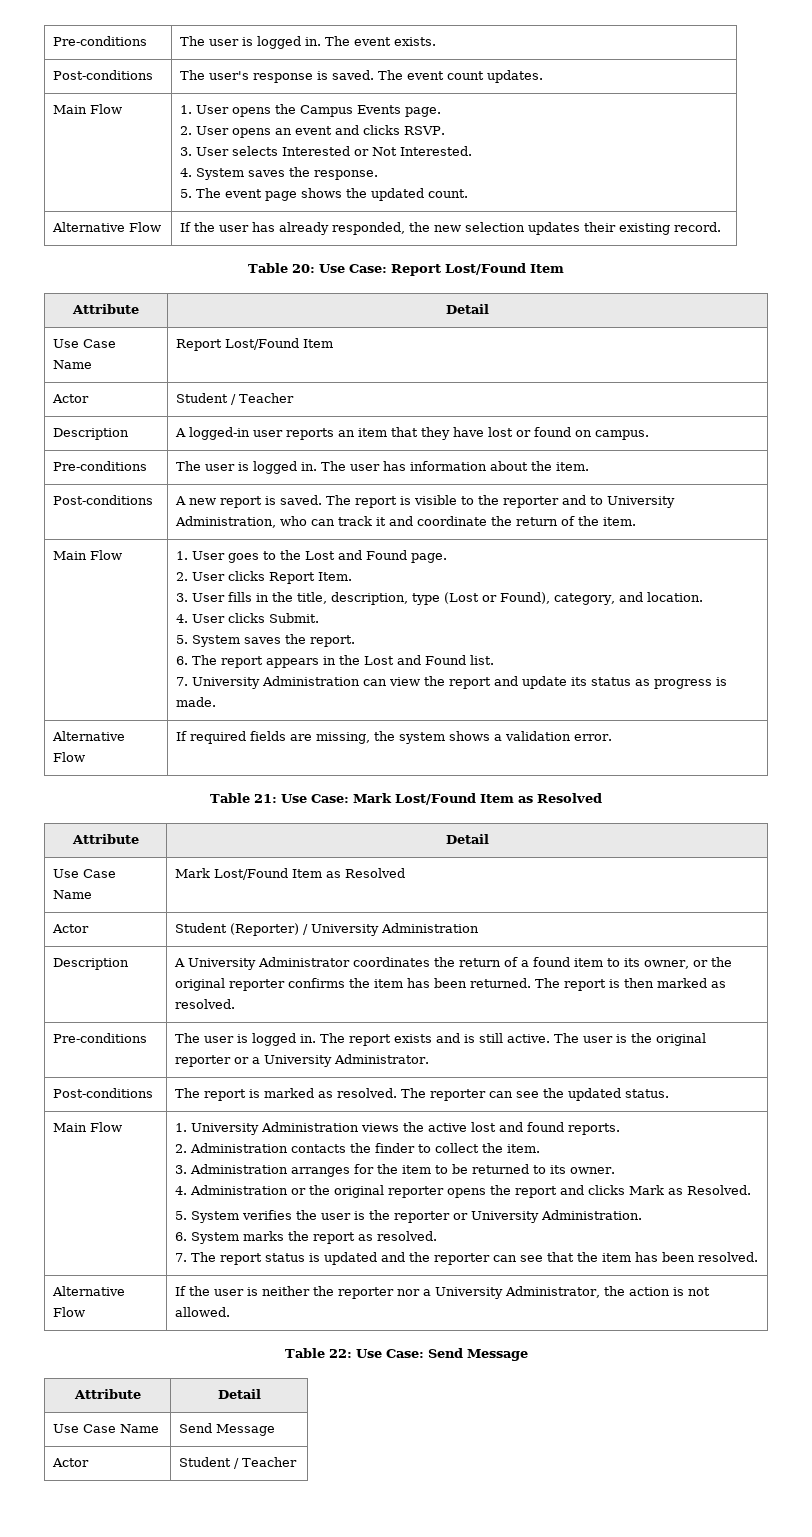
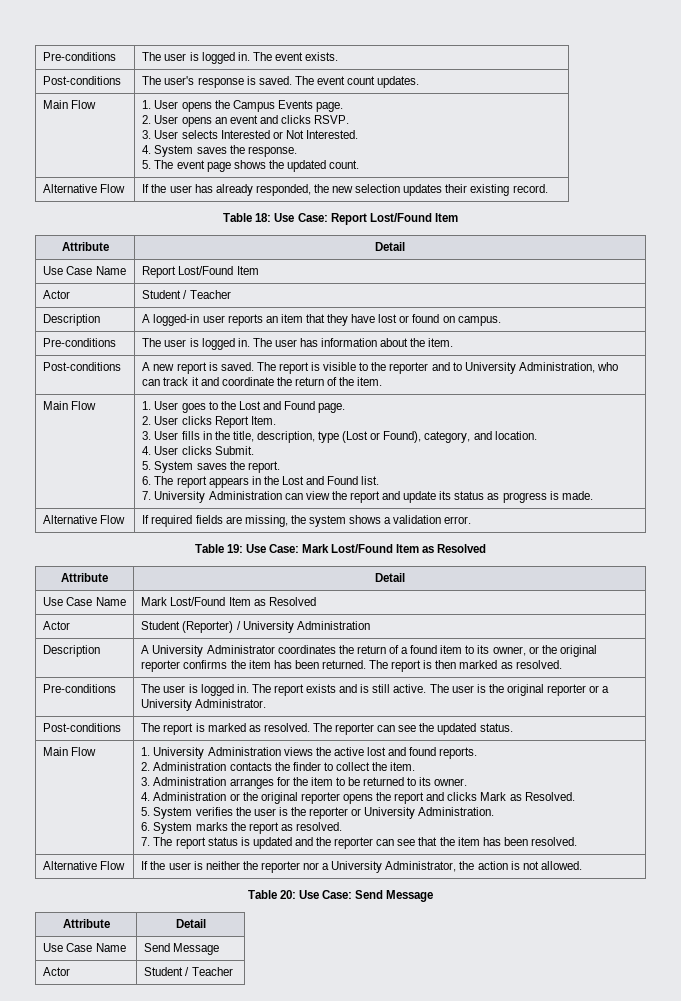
- Table 20: Use Case: Report Lost/Found Item
+ Table 18: Use Case: Report Lost/Found Item
- Table 21: Use Case: Mark Lost/Found Item as Resolved
+ Table 19: Use Case: Mark Lost/Found Item as Resolved
- Table 22: Use Case: Send Message
+ Table 20: Use Case: Send Message

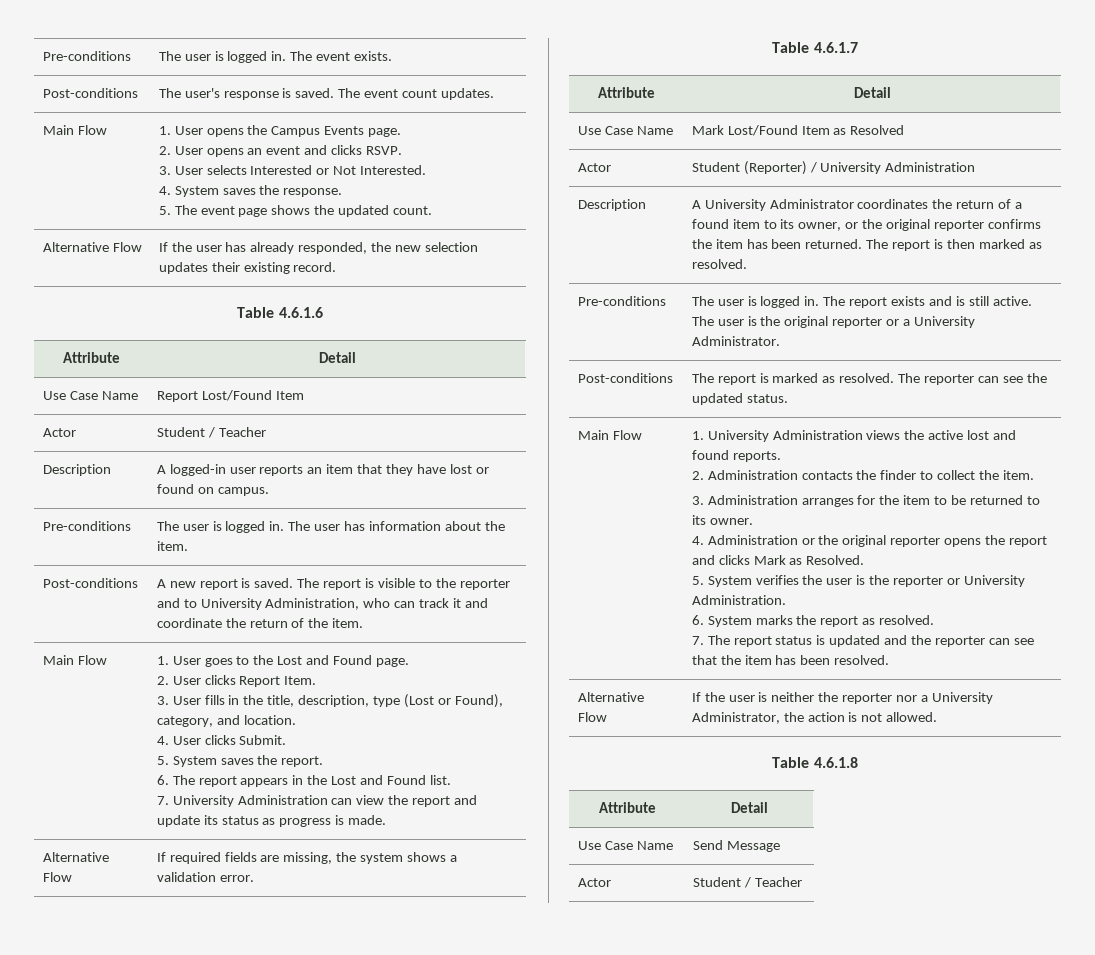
- Table 18: Use Case: Report Lost/Found Item
+ Table 4.6.1.6
- Table 19: Use Case: Mark Lost/Found Item as Resolved
+ Table 4.6.1.7
- Table 20: Use Case: Send Message
+ Table 4.6.1.8

